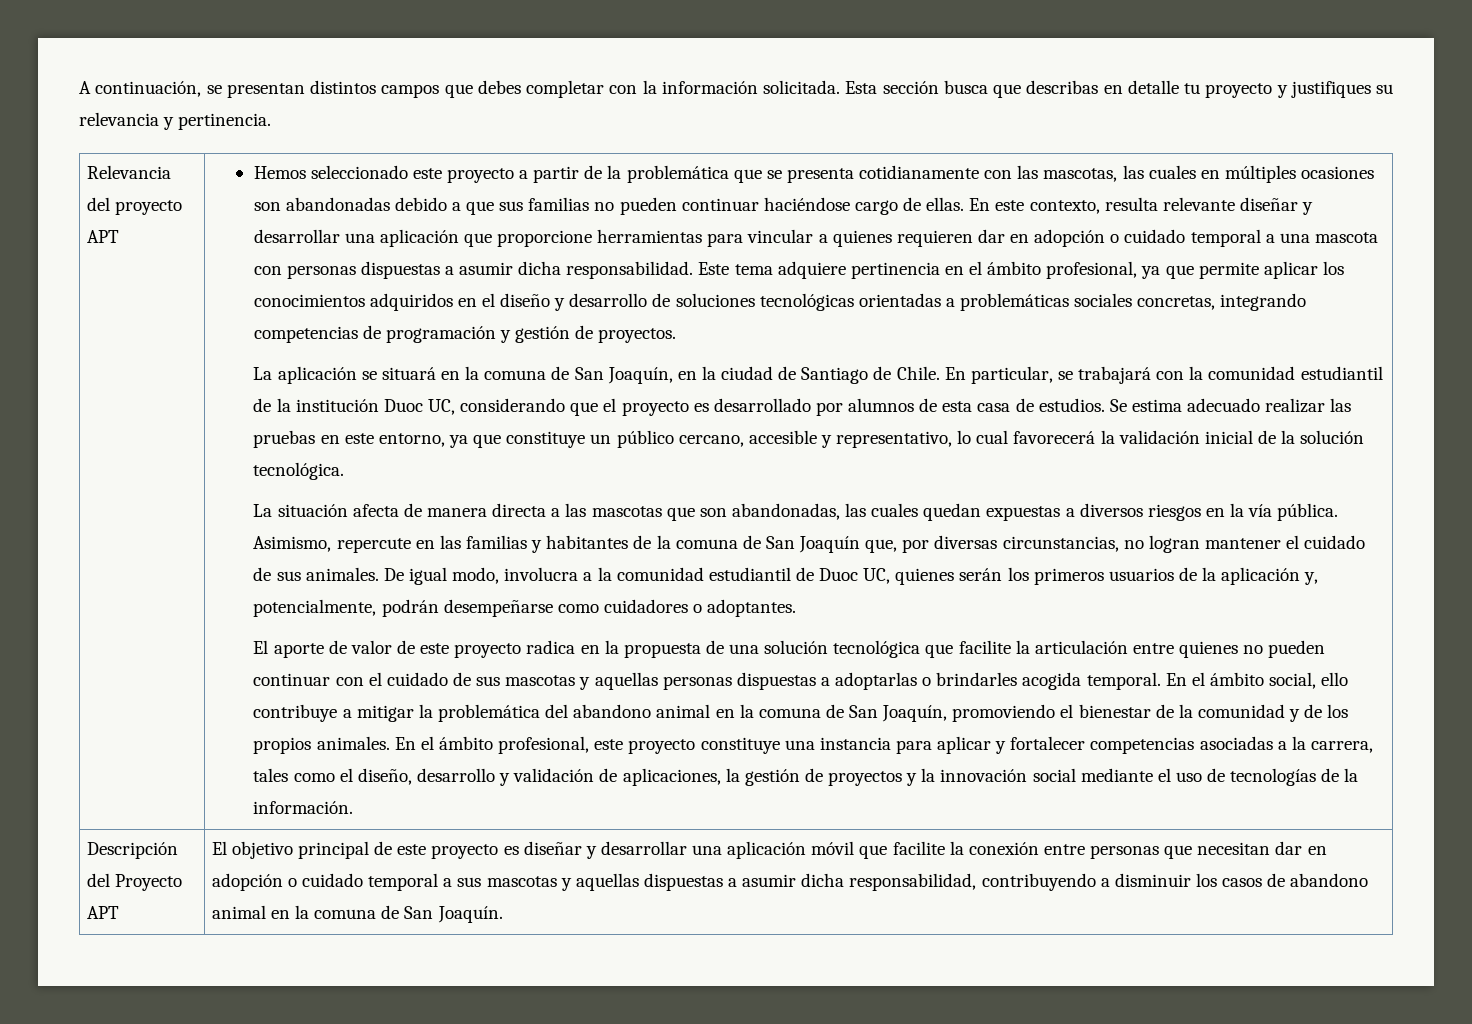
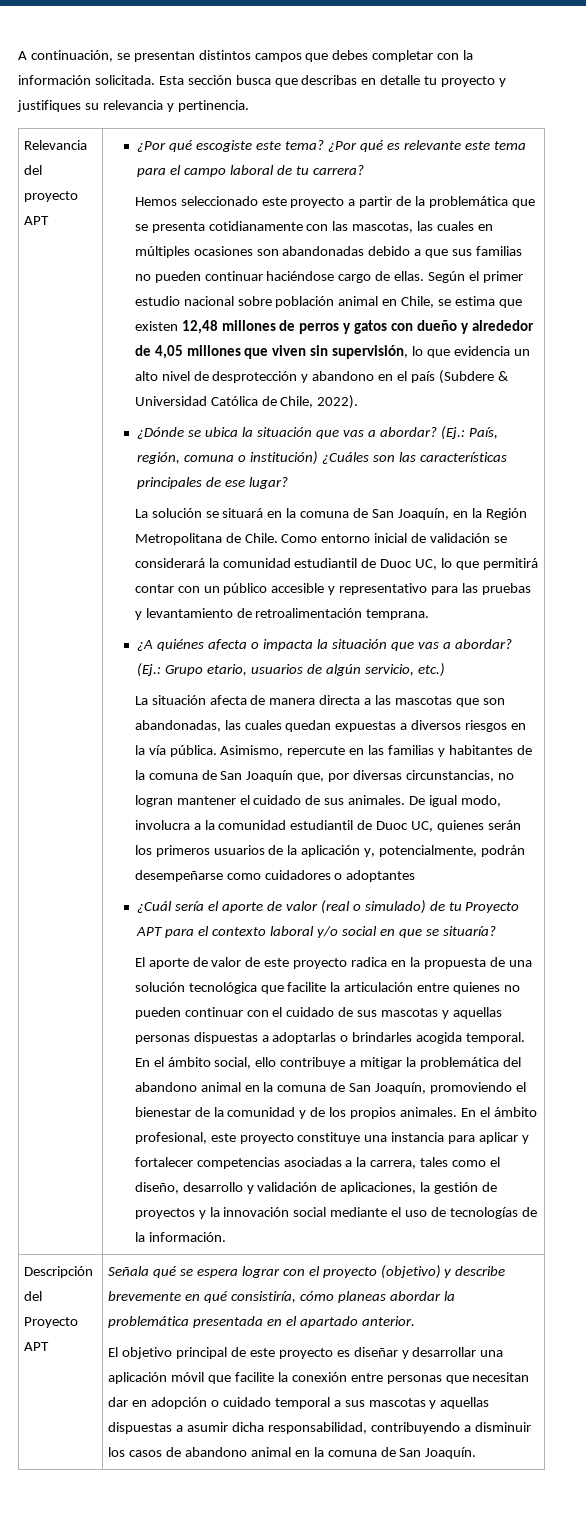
+ ¿Por qué escogiste este tema? ¿Por qué es relevante este tema para el campo laboral de tu carrera?
- En este contexto, resulta relevante diseñar y desarrollar una aplicación que proporcione herramientas para vincular a quienes requieren dar en adopción o cuidado temporal a una mascota con personas dispuestas a asumir dicha responsabilidad. Este tema adquiere pertinencia en el ámbito profesional, ya que permite aplicar los conocimientos adquiridos en el diseño y desarrollo de soluciones tecnológicas orientadas a problemáticas sociales concretas, integrando competencias de programación y gestión de proyectos.
- La aplicación se situará en la comuna de San Joaquín, en la ciudad de Santiago de Chile. En particular, se trabajará con la comunidad estudiantil de la institución Duoc UC, considerando que el proyecto es desarrollado por alumnos de esta casa de estudios. Se estima adecuado realizar las pruebas en este entorno, ya que constituye un público cercano, accesible y representativo, lo cual favorecerá la validación inicial de la solución tecnológica.
+ Según el primer estudio nacional sobre población animal en Chile, se estima que existen 12,48 millones de perros y gatos con dueño y alrededor de 4,05 millones que viven sin supervisión, lo que evidencia un alto nivel de desprotección y abandono en el país (Subdere & Universidad Católica de Chile, 2022).
+ ¿Dónde se ubica la situación que vas a abordar? (Ej.: País, región, comuna o institución) ¿Cuáles son las características principales de ese lugar?
+ La solución se situará en la comuna de San Joaquín, en la Región Metropolitana de Chile. Como entorno inicial de validación se considerará la comunidad estudiantil de Duoc UC, lo que permitirá contar con un público accesible y representativo para las pruebas y levantamiento de retroalimentación temprana.
+ ¿A quiénes afecta o impacta la situación que vas a abordar? (Ej.: Grupo etario, usuarios de algún servicio, etc.)
- De igual modo, involucra a la comunidad estudiantil de Duoc UC, quienes serán los primeros usuarios de la aplicación y, potencialmente, podrán desempeñarse como cuidadores o adoptantes.
+ De igual modo, involucra a la comunidad estudiantil de Duoc UC, quienes serán los primeros usuarios de la aplicación y, potencialmente, podrán desempeñarse como cuidadores o adoptantes
+ ¿Cuál sería el aporte de valor (real o simulado) de tu Proyecto APT para el contexto laboral y/o social en que se situaría?
+ Señala qué se espera lograr con el proyecto (objetivo) y describe brevemente en qué consistiría, cómo planeas abordar la problemática presentada en el apartado anterior.

